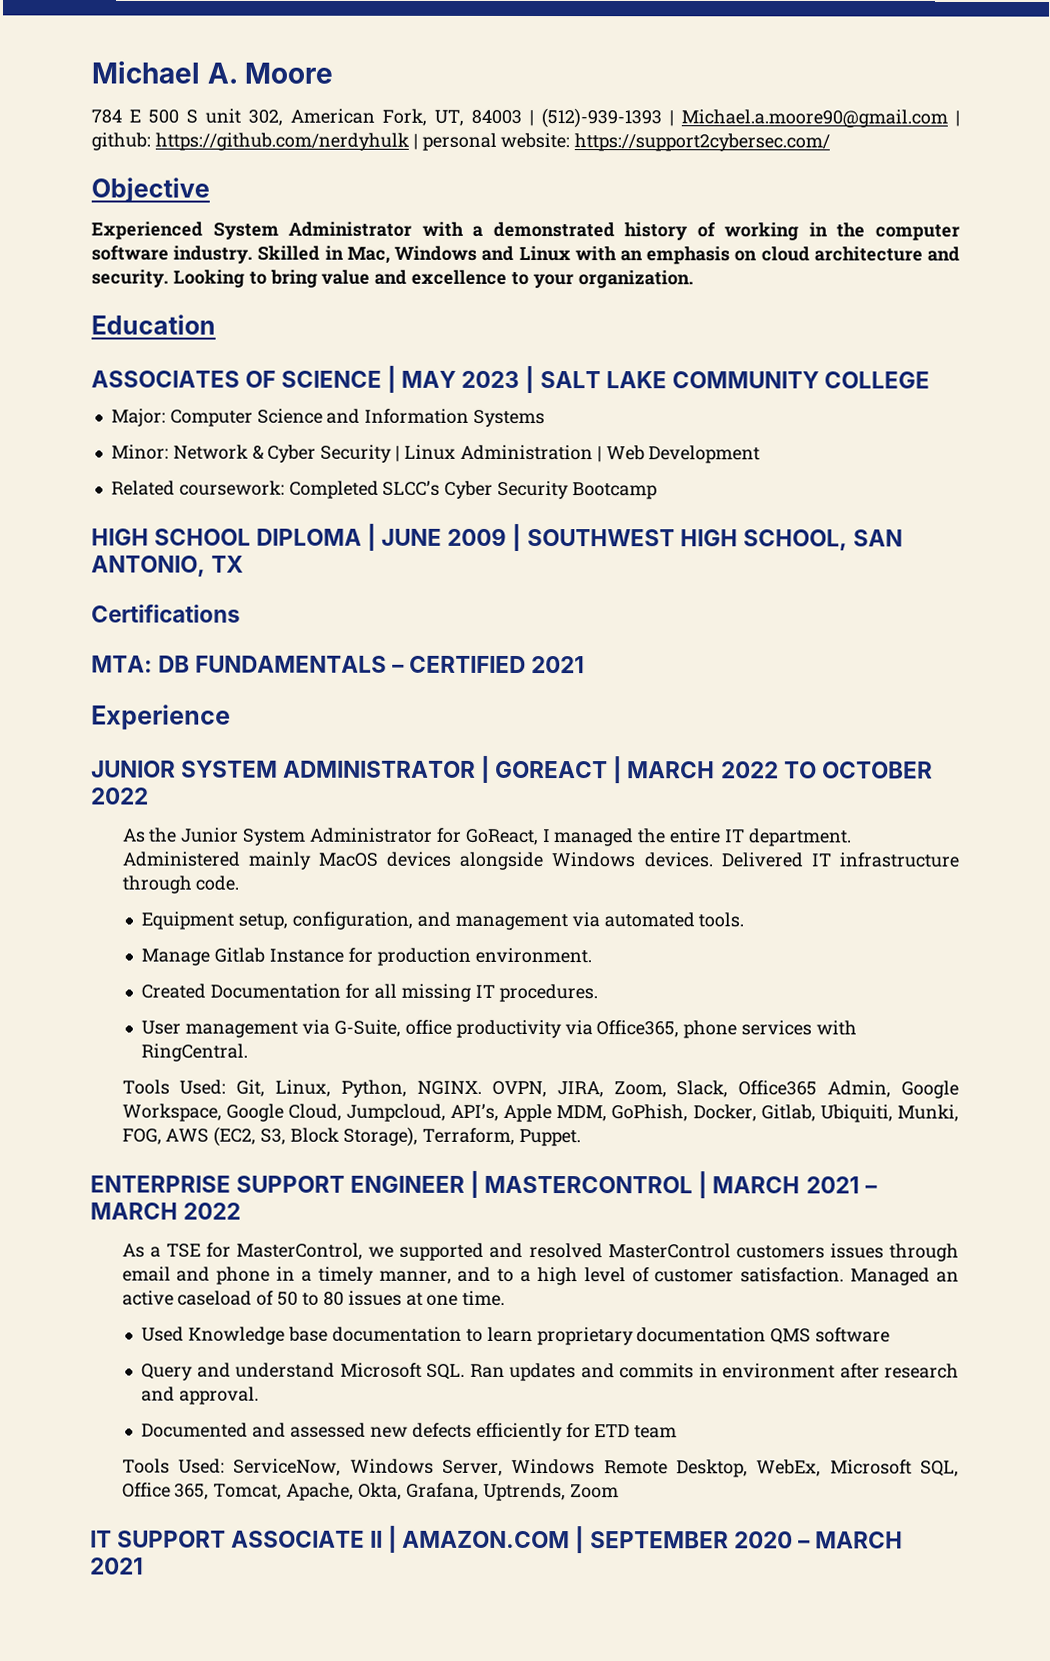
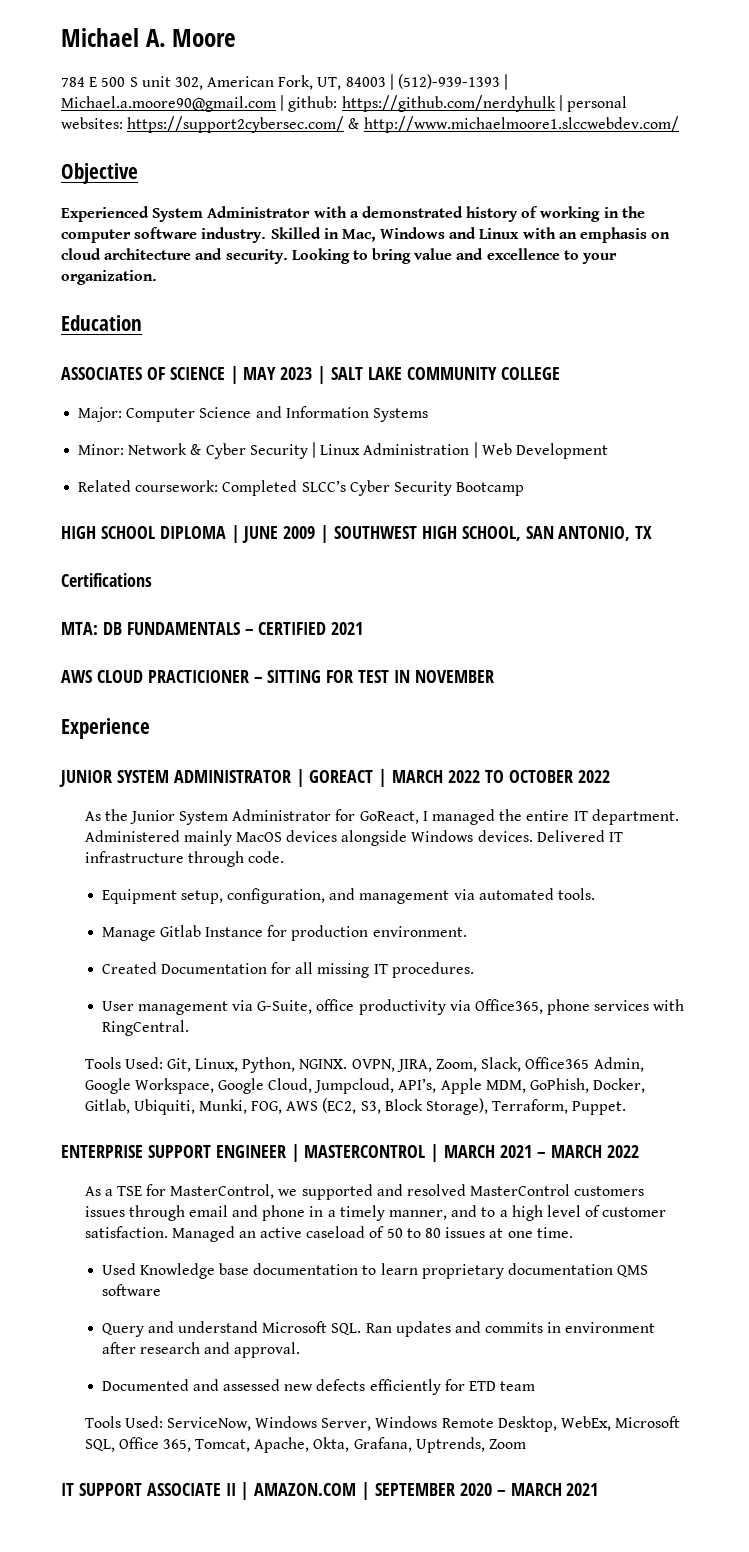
- 784 E 500 S unit 302, American Fork, UT, 84003 | (512)-939-1393 | Michael.a.moore90@gmail.com | github: https://github.com/nerdyhulk | personal website: https://support2cybersec.com/
+ 784 E 500 S unit 302, American Fork, UT, 84003 | (512)-939-1393 | Michael.a.moore90@gmail.com | github: https://github.com/nerdyhulk | personal websites: https://support2cybersec.com/ & http://www.michaelmoore1.slccwebdev.com/
+ AWS CLOUD PRACTICIONER – SITTING FOR TEST IN NOVEMBER

